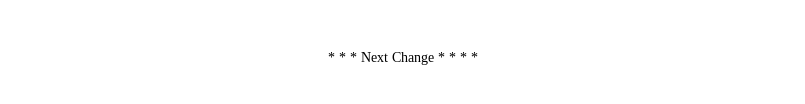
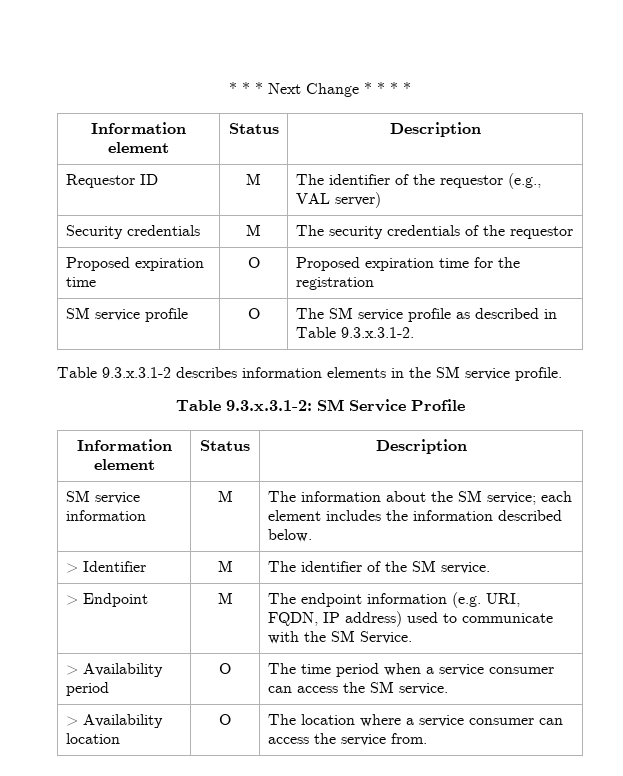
  * * * Next Change * * * *
+ Information element | Status | Description
+ Requestor ID | M | The identifier of the requestor (e.g., VAL server)
+ Security credentials | M | The security credentials of the requestor
+ Proposed expiration time | O | Proposed expiration time for the registration
+ SM service profile | O | The SM service profile as described in Table 9.3.x.3.1-2.
+ Table 9.3.x.3.1-2 describes information elements in the SM service profile.
+ Table 9.3.x.3.1-2: SM Service Profile
+ Information element | Status | Description
+ SM service information | M | The information about the SM service; each element includes the information described below.
+ > Identifier | M | The identifier of the SM service.
+ > Endpoint | M | The endpoint information (e.g. URI, FQDN, IP address) used to communicate with the SM Service.
+ > Availability period | O | The time period when a service consumer can access the SM service.
+ > Availability location | O | The location where a service consumer can access the service from.

